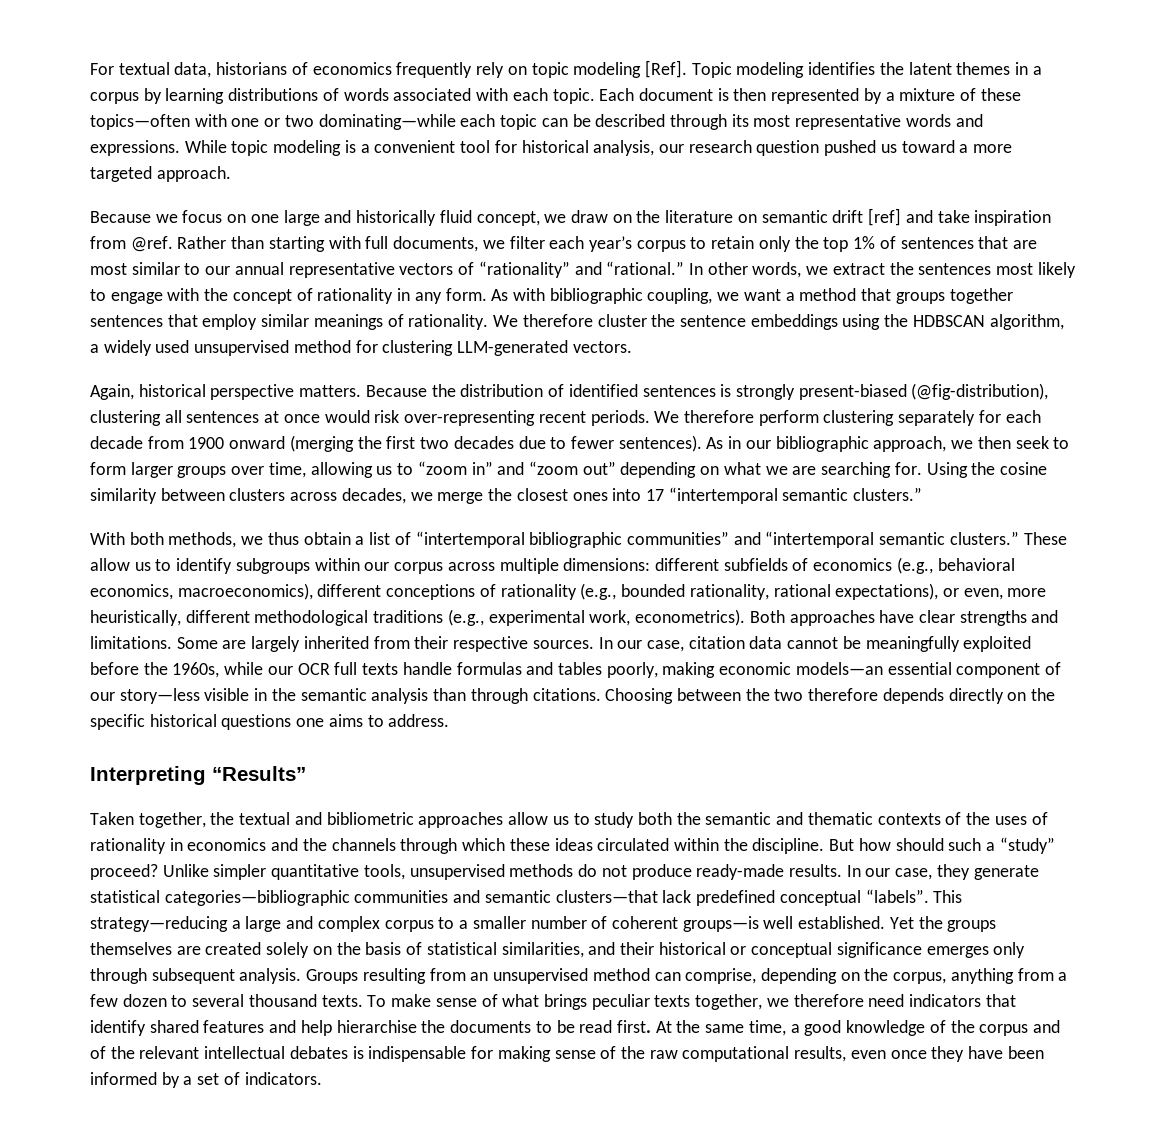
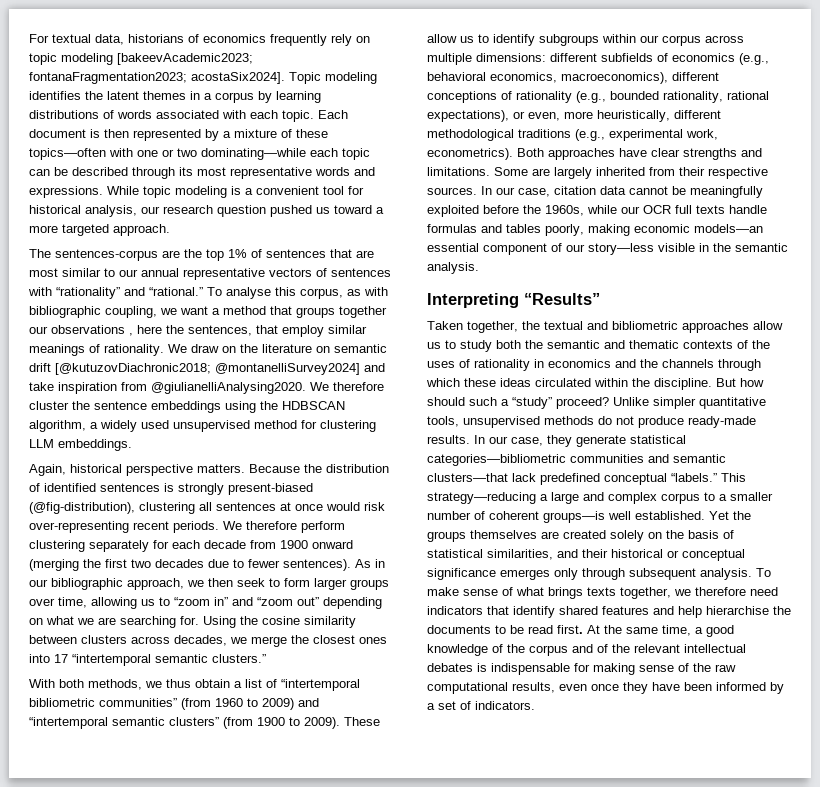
- For textual data, historians of economics frequently rely on topic modeling [Ref].
+ For textual data, historians of economics frequently rely on topic modeling [bakeevAcademic2023; fontanaFragmentation2023; acostaSix2024].
- Because we focus on one large and historically fluid concept, we draw on the literature on semantic drift [ref] and take inspiration from @ref. Rather than starting with full documents, we filter each year’s corpus to retain only the top 1% of sentences that are most similar to our annual representative vectors of “rationality” and “rational.”
+ The sentences-corpus are the top 1% of sentences that are most similar to our annual representative vectors of sentences with “rationality” and “rational.”
- In other words, we extract the sentences most likely to engage with the concept of rationality in any form. As with bibliographic coupling, we want a method that groups together sentences that employ similar meanings of rationality.
+ To analyse this corpus, as with bibliographic coupling, we want a method that groups together our observations , here the sentences, that employ similar meanings of rationality.
- We therefore cluster the sentence embeddings using the HDBSCAN algorithm, a widely used unsupervised method for clustering LLM-generated vectors.
+ We draw on the literature on semantic drift [@kutuzovDiachronic2018; @montanelliSurvey2024] and take inspiration from @giulianelliAnalysing2020. We therefore cluster the sentence embeddings using the HDBSCAN algorithm, a widely used unsupervised method for clustering LLM embeddings.
- With both methods, we thus obtain a list of “intertemporal bibliographic communities” and “intertemporal semantic clusters.”
+ With both methods, we thus obtain a list of “intertemporal bibliometric communities” (from 1960 to 2009) and “intertemporal semantic clusters” (from 1900 to 2009).
- In our case, citation data cannot be meaningfully exploited before the 1960s, while our OCR full texts handle formulas and tables poorly, making economic models—an essential component of our story—less visible in the semantic analysis than through citations. Choosing between the two therefore depends directly on the specific historical questions one aims to address.
+ In our case, citation data cannot be meaningfully exploited before the 1960s, while our OCR full texts handle formulas and tables poorly, making economic models—an essential component of our story—less visible in the semantic analysis.
- In our case, they generate statistical categories—bibliographic communities and semantic clusters—that lack predefined conceptual “labels”.
+ In our case, they generate statistical categories—bibliometric communities and semantic clusters—that lack predefined conceptual “labels.”
- Groups resulting from an unsupervised method can comprise, depending on the corpus, anything from a few dozen to several thousand texts.
- To make sense of what brings peculiar texts together, we therefore need indicators that identify shared features and help hierarchise the documents to be read first.
+ To make sense of what brings texts together, we therefore need indicators that identify shared features and help hierarchise the documents to be read first.

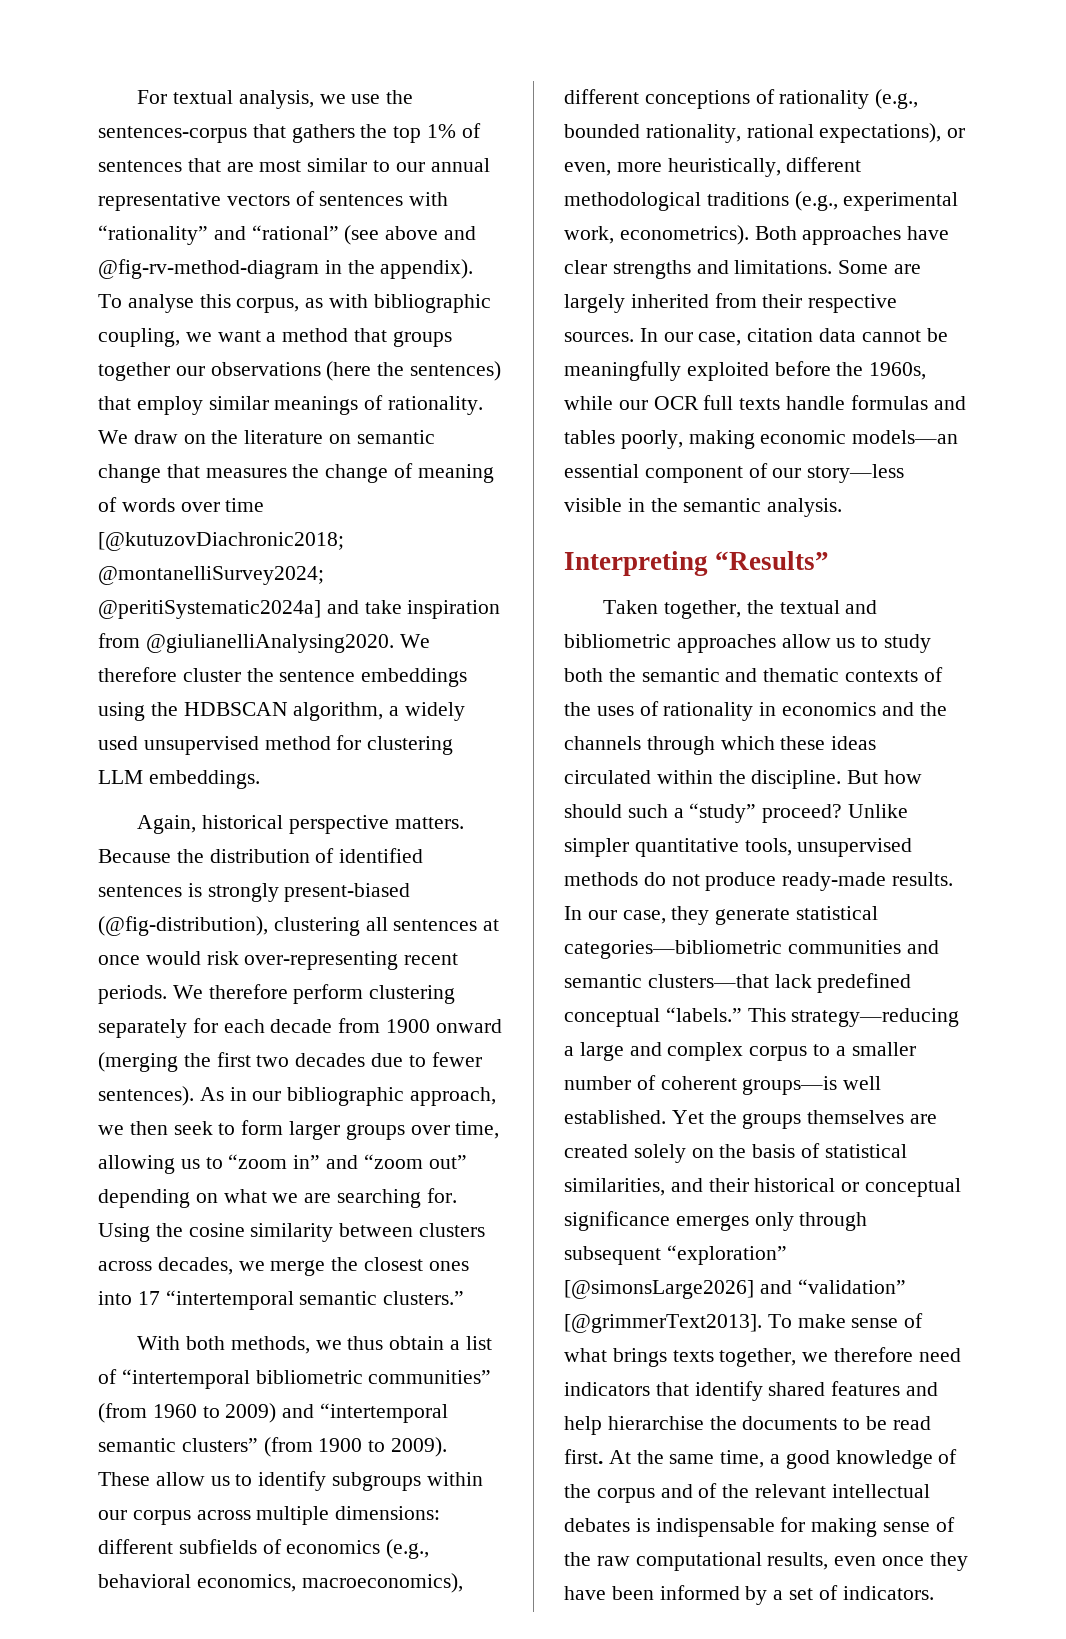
- For textual data, historians of economics frequently rely on topic modeling [bakeevAcademic2023; fontanaFragmentation2023; acostaSix2024]. Topic modeling identifies the latent themes in a corpus by learning distributions of words associated with each topic. Each document is then represented by a mixture of these topics—often with one or two dominating—while each topic can be described through its most representative words and expressions. While topic modeling is a convenient tool for historical analysis, our research question pushed us toward a more targeted approach.
- The sentences-corpus are the top 1% of sentences that are most similar to our annual representative vectors of sentences with “rationality” and “rational.”
+ For textual analysis, we use the sentences-corpus that gathers the top 1% of sentences that are most similar to our annual representative vectors of sentences with “rationality” and “rational” (see above and @fig-rv-method-diagram in the appendix).
- To analyse this corpus, as with bibliographic coupling, we want a method that groups together our observations , here the sentences, that employ similar meanings of rationality.
+ To analyse this corpus, as with bibliographic coupling, we want a method that groups together our observations (here the sentences) that employ similar meanings of rationality.
- We draw on the literature on semantic drift [@kutuzovDiachronic2018; @montanelliSurvey2024] and take inspiration from @giulianelliAnalysing2020.
+ We draw on the literature on semantic change that measures the change of meaning of words over time [@kutuzovDiachronic2018; @montanelliSurvey2024; @peritiSystematic2024a] and take inspiration from @giulianelliAnalysing2020.
- Yet the groups themselves are created solely on the basis of statistical similarities, and their historical or conceptual significance emerges only through subsequent analysis.
+ Yet the groups themselves are created solely on the basis of statistical similarities, and their historical or conceptual significance emerges only through subsequent “exploration” [@simonsLarge2026] and “validation” [@grimmerText2013].

